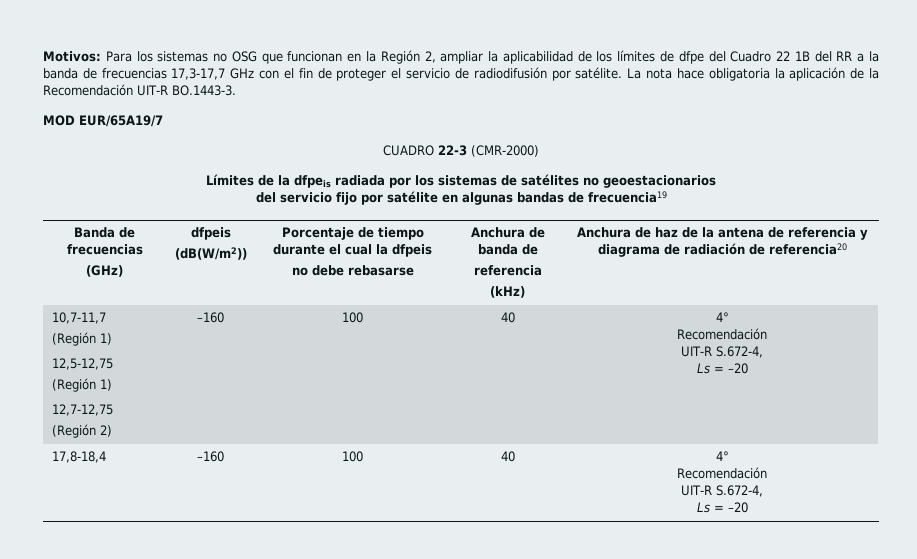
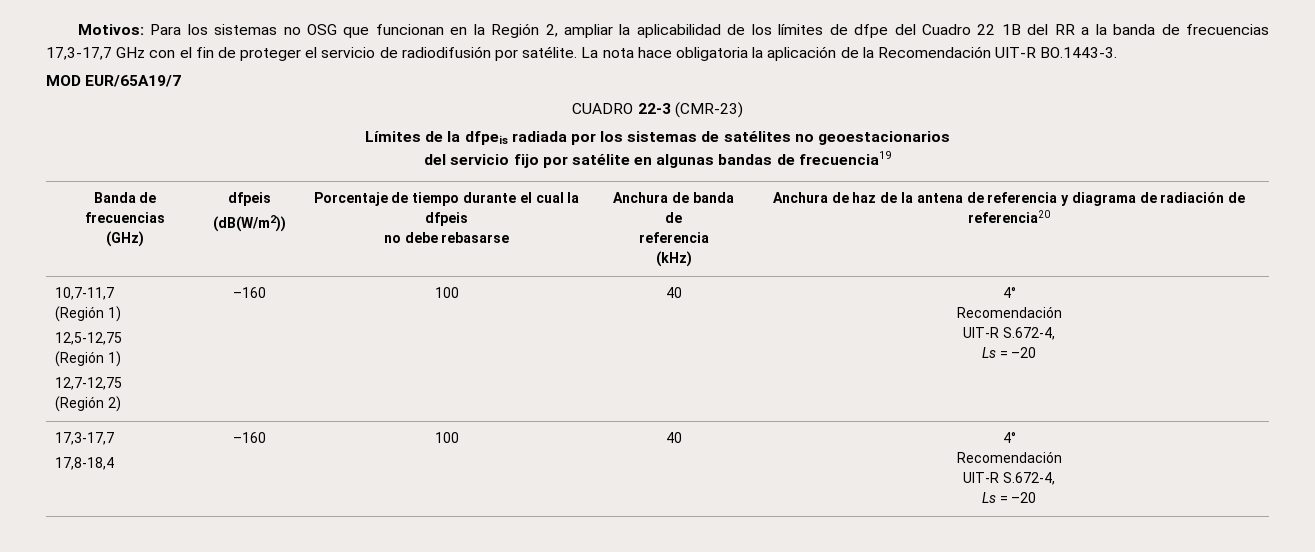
- CUADRO 22-3 (CMR-2000)
+ CUADRO 22-3 (CMR-23)
  10,7-11,7
  (Región 1)
  12,5-12,75
  (Región 1)
  12,7-12,75
  (Región 2) | –160 | 100 | 40 | 4°
  Recomendación
  UIT-R S.672-4,
  Ls = –20
+ 17,3-17,7

